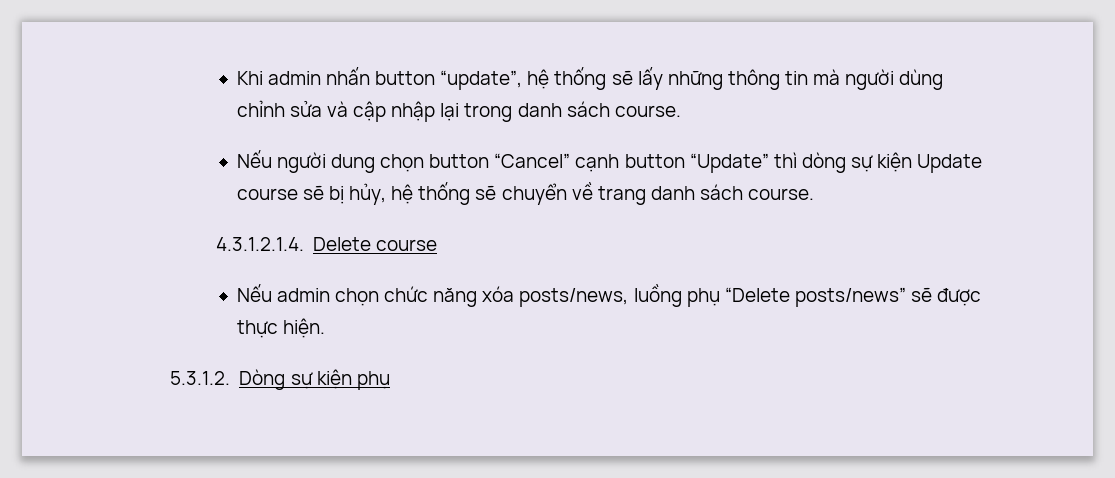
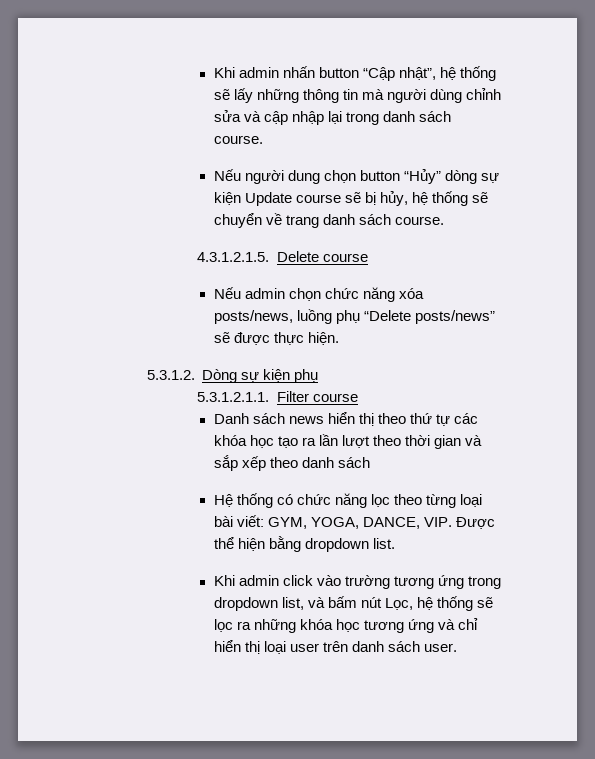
- Khi admin nhấn button “update”, hệ thống sẽ lấy những thông tin mà người dùng chỉnh sửa và cập nhập lại trong danh sách course.
+ Khi admin nhấn button “Cập nhật”, hệ thống sẽ lấy những thông tin mà người dùng chỉnh sửa và cập nhập lại trong danh sách course.
- Nếu người dung chọn button “Cancel” cạnh button “Update” thì dòng sự kiện Update course sẽ bị hủy, hệ thống sẽ chuyển về trang danh sách course.
+ Nếu người dung chọn button “Hủy” dòng sự kiện Update course sẽ bị hủy, hệ thống sẽ chuyển về trang danh sách course.
- 4.3.1.2.1.4. Delete course
+ 4.3.1.2.1.5. Delete course
+ 5.3.1.2.1.1. Filter course
+ Danh sách news hiển thị theo thứ tự các khóa học tạo ra lần lượt theo thời gian và sắp xếp theo danh sách
+ Hệ thống có chức năng lọc theo từng loại bài viết: GYM, YOGA, DANCE, VIP. Được thể hiện bằng dropdown list.
+ Khi admin click vào trường tương ứng trong dropdown list, và bấm nút Lọc, hệ thống sẽ lọc ra những khóa học tương ứng và chỉ hiển thị loại user trên danh sách user.

